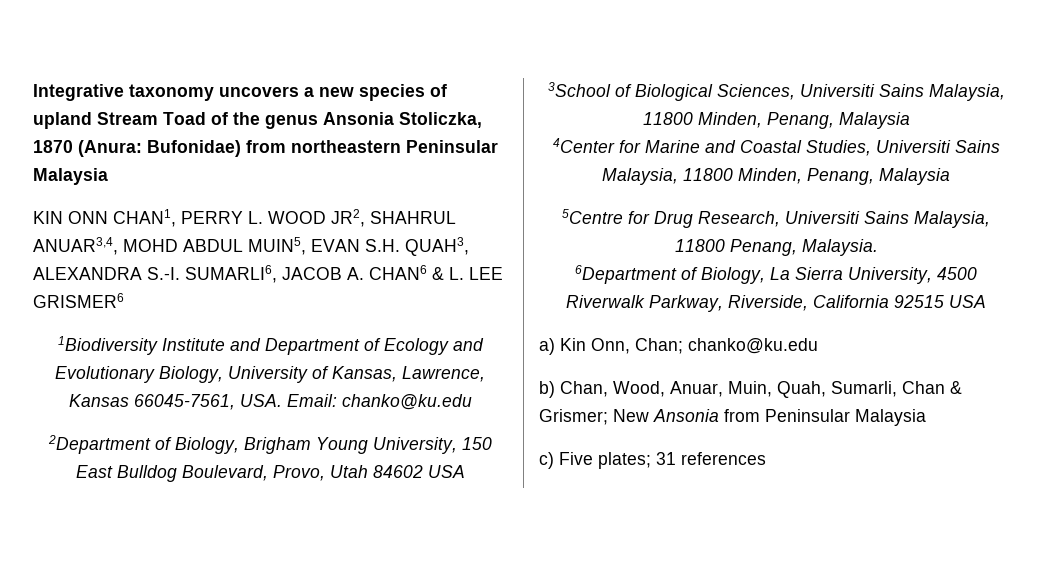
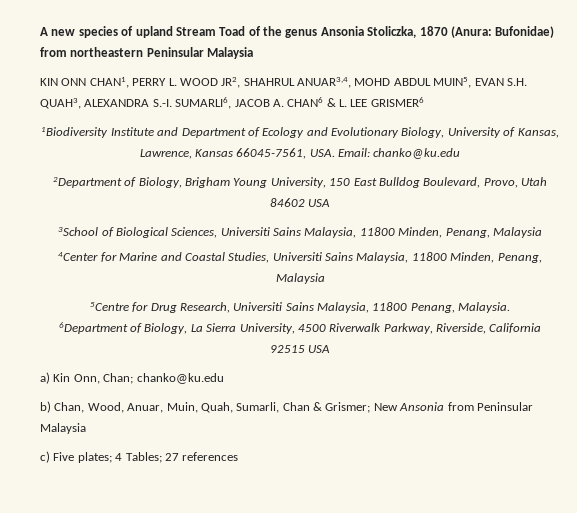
- Integrative taxonomy uncovers a new species of upland Stream Toad of the genus Ansonia Stoliczka, 1870 (Anura: Bufonidae) from northeastern Peninsular Malaysia
+ A new species of upland Stream Toad of the genus Ansonia Stoliczka, 1870 (Anura: Bufonidae) from northeastern Peninsular Malaysia
- c) Five plates; 31 references
+ c) Five plates; 4 Tables; 27 references

